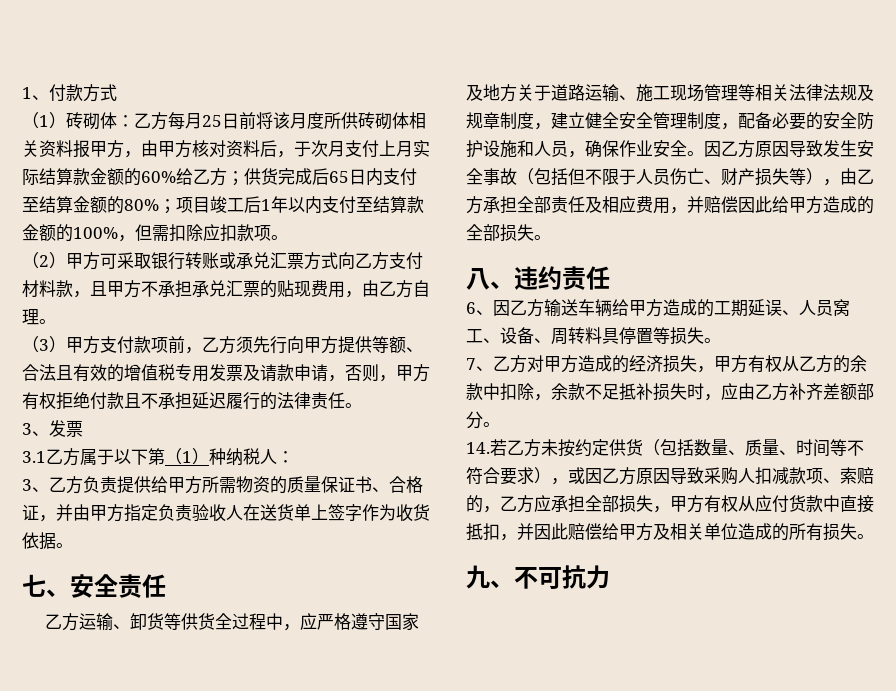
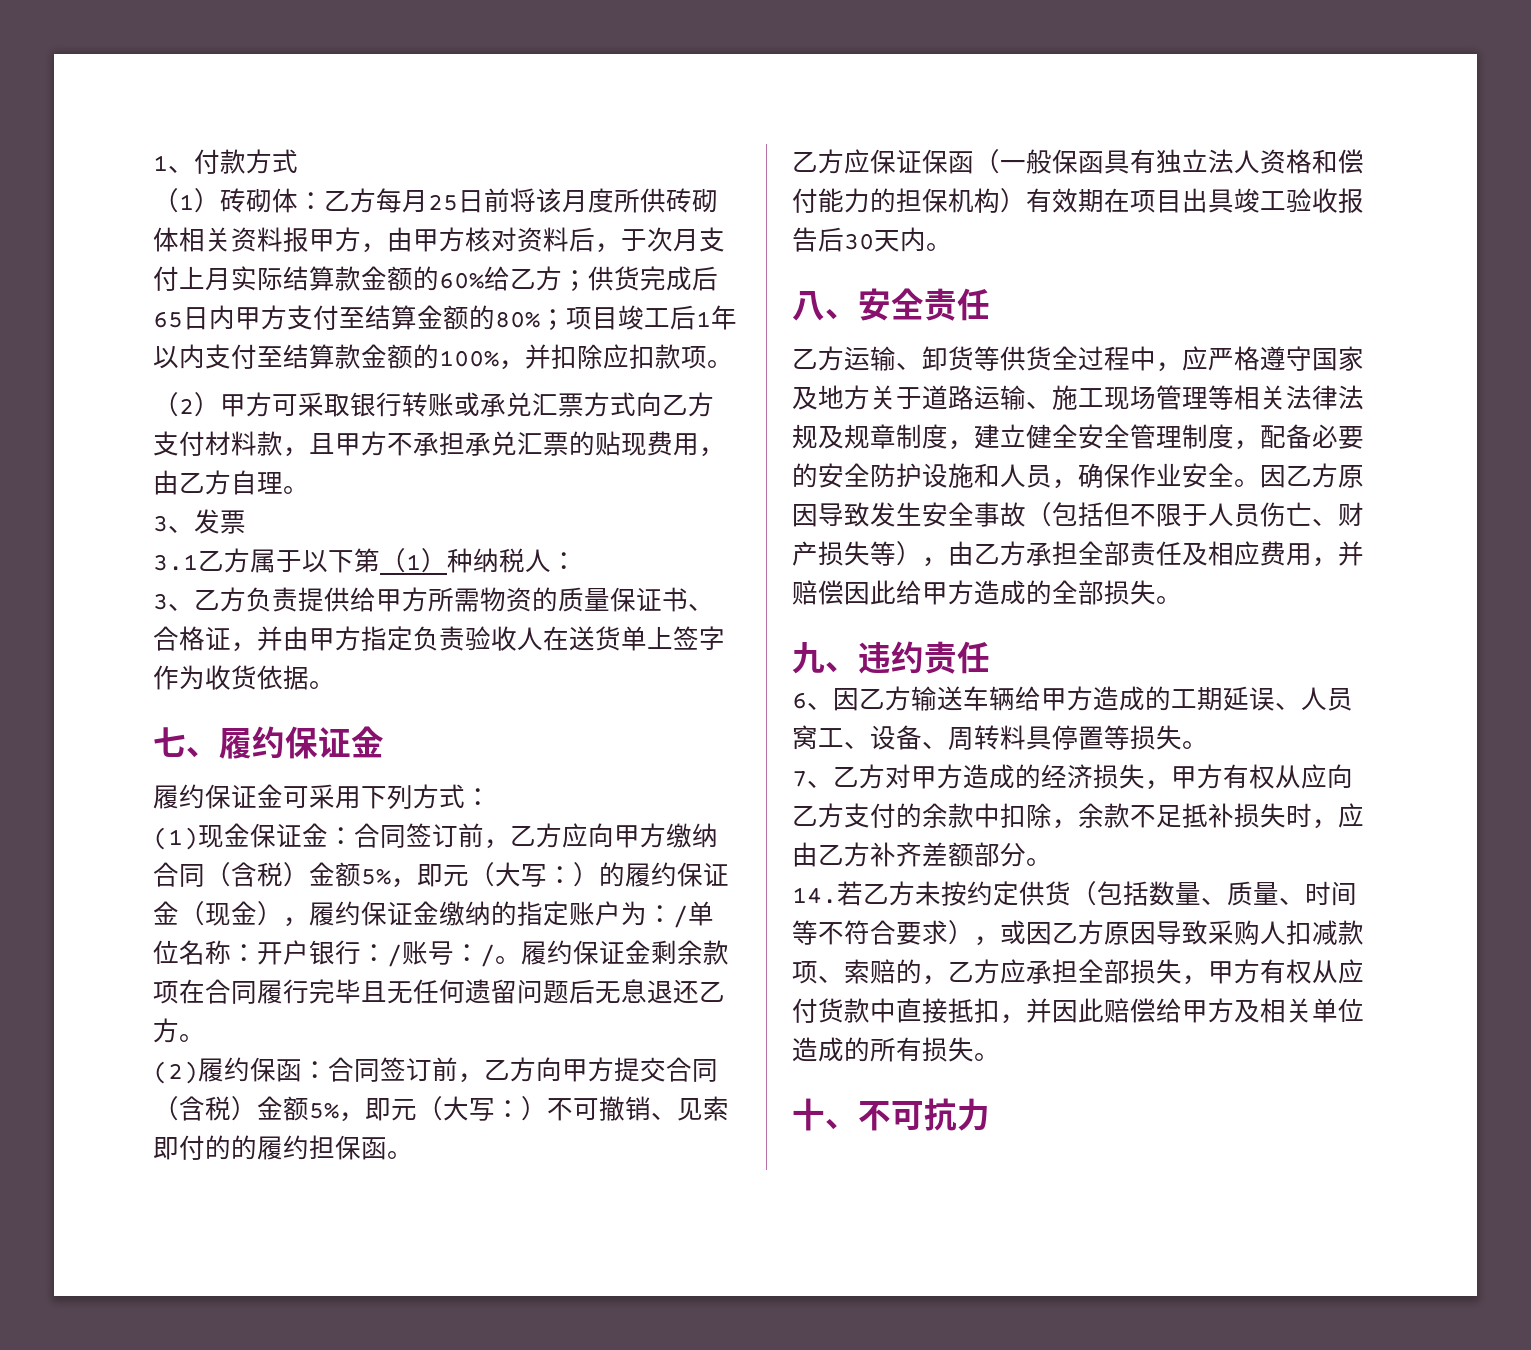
- （1）砖砌体：乙方每月25日前将该月度所供砖砌体相关资料报甲方，由甲方核对资料后，于次月支付上月实际结算款金额的60%给乙方；供货完成后65日内支付至结算金额的80%；项目竣工后1年以内支付至结算款金额的100%，但需扣除应扣款项。
+ （1）砖砌体：乙方每月25日前将该月度所供砖砌体相关资料报甲方，由甲方核对资料后，于次月支付上月实际结算款金额的60%给乙方；供货完成后65日内甲方支付至结算金额的80%；项目竣工后1年以内支付至结算款金额的100%，并扣除应扣款项。
- （3）甲方支付款项前，乙方须先行向甲方提供等额、合法且有效的增值税专用发票及请款申请，否则，甲方有权拒绝付款且不承担延迟履行的法律责任。
- 七、安全责任
+ 七、履约保证金
+ 履约保证金可采用下列方式：
+ (1)现金保证金：合同签订前，乙方应向甲方缴纳合同（含税）金额5%，即元（大写：）的履约保证金（现金），履约保证金缴纳的指定账户为：/单位名称：开户银行：/账号：/。履约保证金剩余款项在合同履行完毕且无任何遗留问题后无息退还乙方。
+ (2)履约保函：合同签订前，乙方向甲方提交合同（含税）金额5%，即元（大写：）不可撤销、见索即付的的履约担保函。
+ 乙方应保证保函（一般保函具有独立法人资格和偿付能力的担保机构）有效期在项目出具竣工验收报告后30天内。
+ 八、安全责任
- 八、违约责任
+ 九、违约责任
- 7、乙方对甲方造成的经济损失，甲方有权从乙方的余款中扣除，余款不足抵补损失时，应由乙方补齐差额部分。
+ 7、乙方对甲方造成的经济损失，甲方有权从应向乙方支付的余款中扣除，余款不足抵补损失时，应由乙方补齐差额部分。
- 九、不可抗力
+ 十、不可抗力

